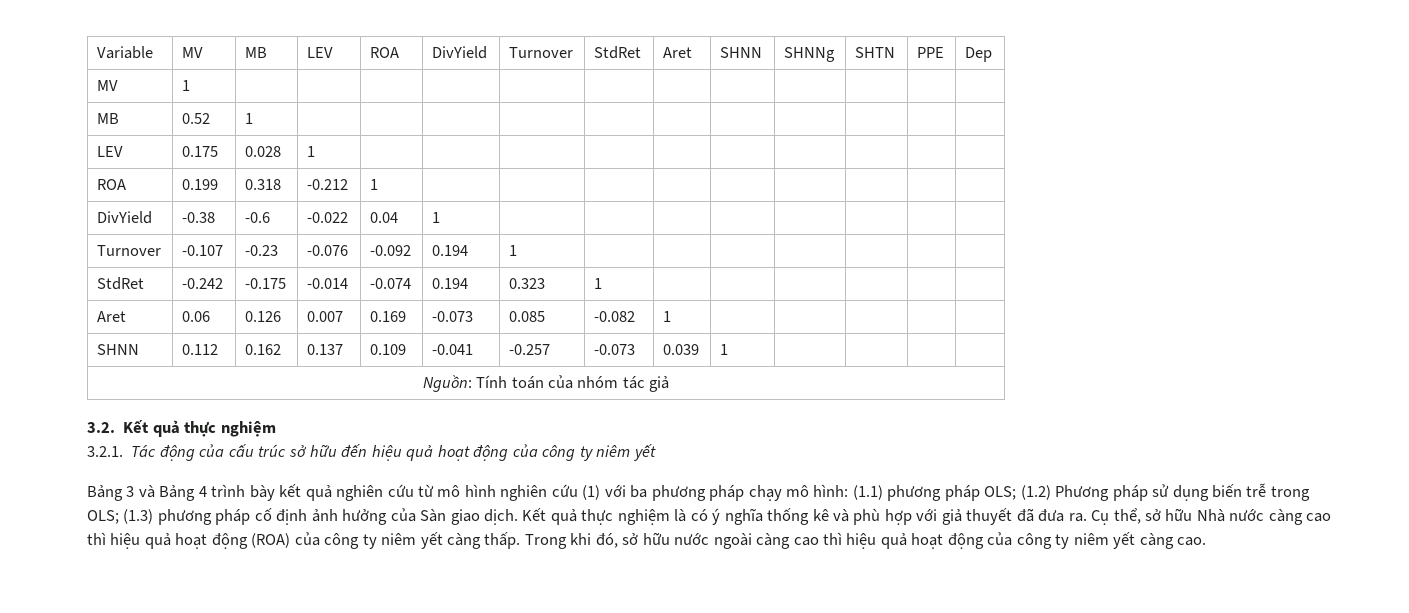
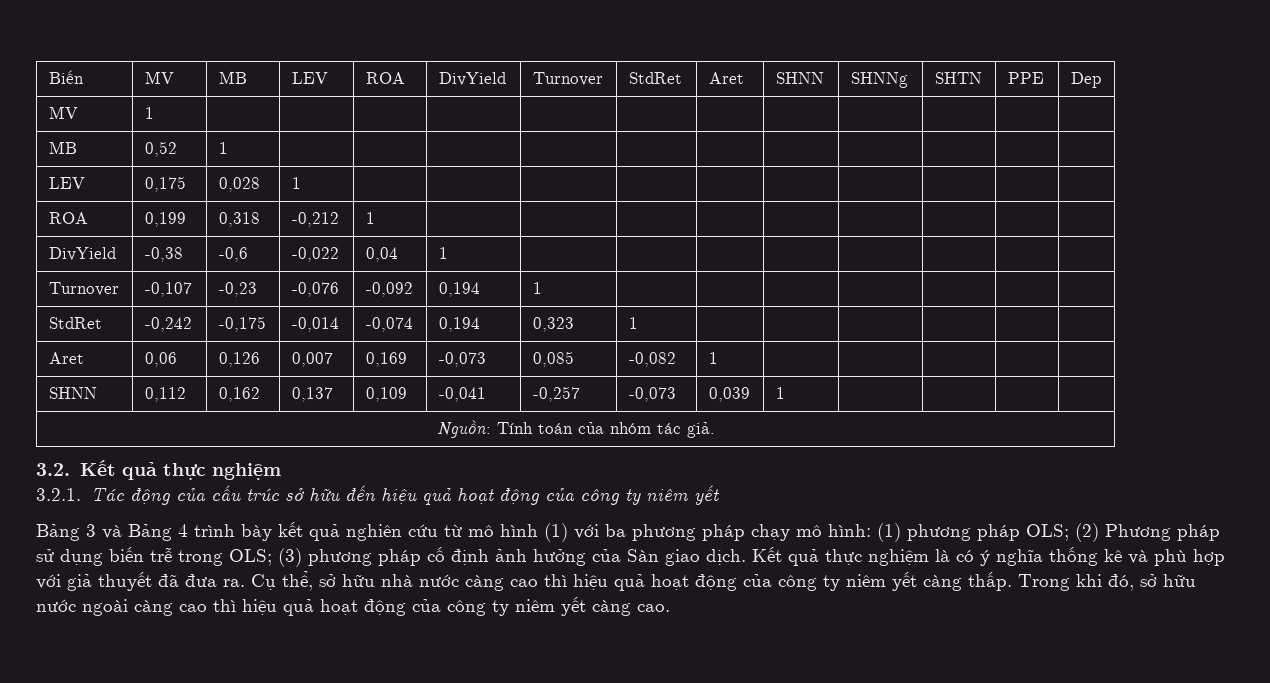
- Variable | MV | MB | LEV | ROA | DivYield | Turnover | StdRet | Aret | SHNN | SHNNg | SHTN | PPE | Dep
+ Biến | MV | MB | LEV | ROA | DivYield | Turnover | StdRet | Aret | SHNN | SHNNg | SHTN | PPE | Dep
- MB | 0.52 | 1 | | | | | | | | | | |
+ MB | 0,52 | 1 | | | | | | | | | | |
- LEV | 0.175 | 0.028 | 1 | | | | | | | | | |
+ LEV | 0,175 | 0,028 | 1 | | | | | | | | | |
- ROA | 0.199 | 0.318 | -0.212 | 1 | | | | | | | | |
+ ROA | 0,199 | 0,318 | -0,212 | 1 | | | | | | | | |
- DivYield | -0.38 | -0.6 | -0.022 | 0.04 | 1 | | | | | | | |
- Turnover | -0.107 | -0.23 | -0.076 | -0.092 | 0.194 | 1 | | | | | | |
- StdRet | -0.242 | -0.175 | -0.014 | -0.074 | 0.194 | 0.323 | 1 | | | | | |
- Aret | 0.06 | 0.126 | 0.007 | 0.169 | -0.073 | 0.085 | -0.082 | 1 | | | | |
- SHNN | 0.112 | 0.162 | 0.137 | 0.109 | -0.041 | -0.257 | -0.073 | 0.039 | 1 | | | |
+ DivYield | -0,38 | -0,6 | -0,022 | 0,04 | 1 | | | | | | | |
+ Turnover | -0,107 | -0,23 | -0,076 | -0,092 | 0,194 | 1 | | | | | | |
+ StdRet | -0,242 | -0,175 | -0,014 | -0,074 | 0,194 | 0,323 | 1 | | | | | |
+ Aret | 0,06 | 0,126 | 0,007 | 0,169 | -0,073 | 0,085 | -0,082 | 1 | | | | |
+ SHNN | 0,112 | 0,162 | 0,137 | 0,109 | -0,041 | -0,257 | -0,073 | 0,039 | 1 | | | |
- Nguồn: Tính toán của nhóm tác giả
+ Nguồn: Tính toán của nhóm tác giả.
- Bảng 3 và Bảng 4 trình bày kết quả nghiên cứu từ mô hình nghiên cứu (1) với ba phương pháp chạy mô hình: (1.1) phương pháp OLS; (1.2) Phương pháp sử dụng biến trễ trong OLS; (1.3) phương pháp cố định ảnh hưởng của Sàn giao dịch.
+ Bảng 3 và Bảng 4 trình bày kết quả nghiên cứu từ mô hình (1) với ba phương pháp chạy mô hình: (1) phương pháp OLS; (2) Phương pháp sử dụng biến trễ trong OLS; (3) phương pháp cố định ảnh hưởng của Sàn giao dịch.
- Cụ thể, sở hữu Nhà nước càng cao thì hiệu quả hoạt động (ROA) của công ty niêm yết càng thấp.
+ Cụ thể, sở hữu nhà nước càng cao thì hiệu quả hoạt động của công ty niêm yết càng thấp.

